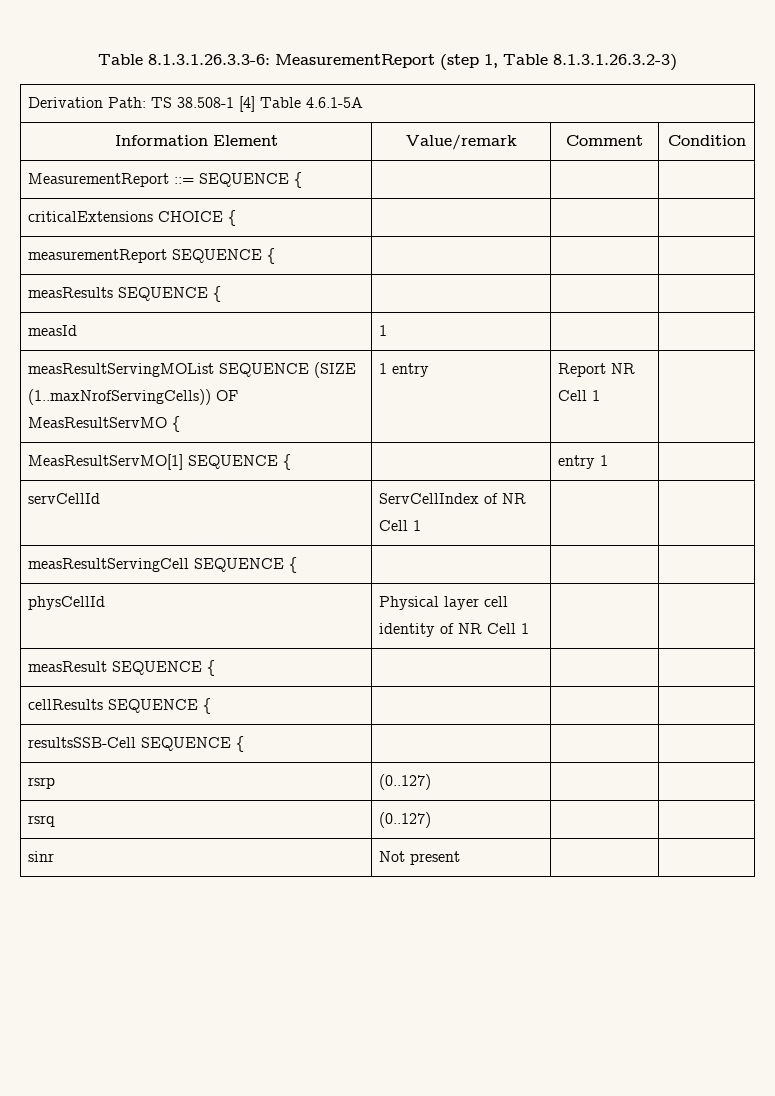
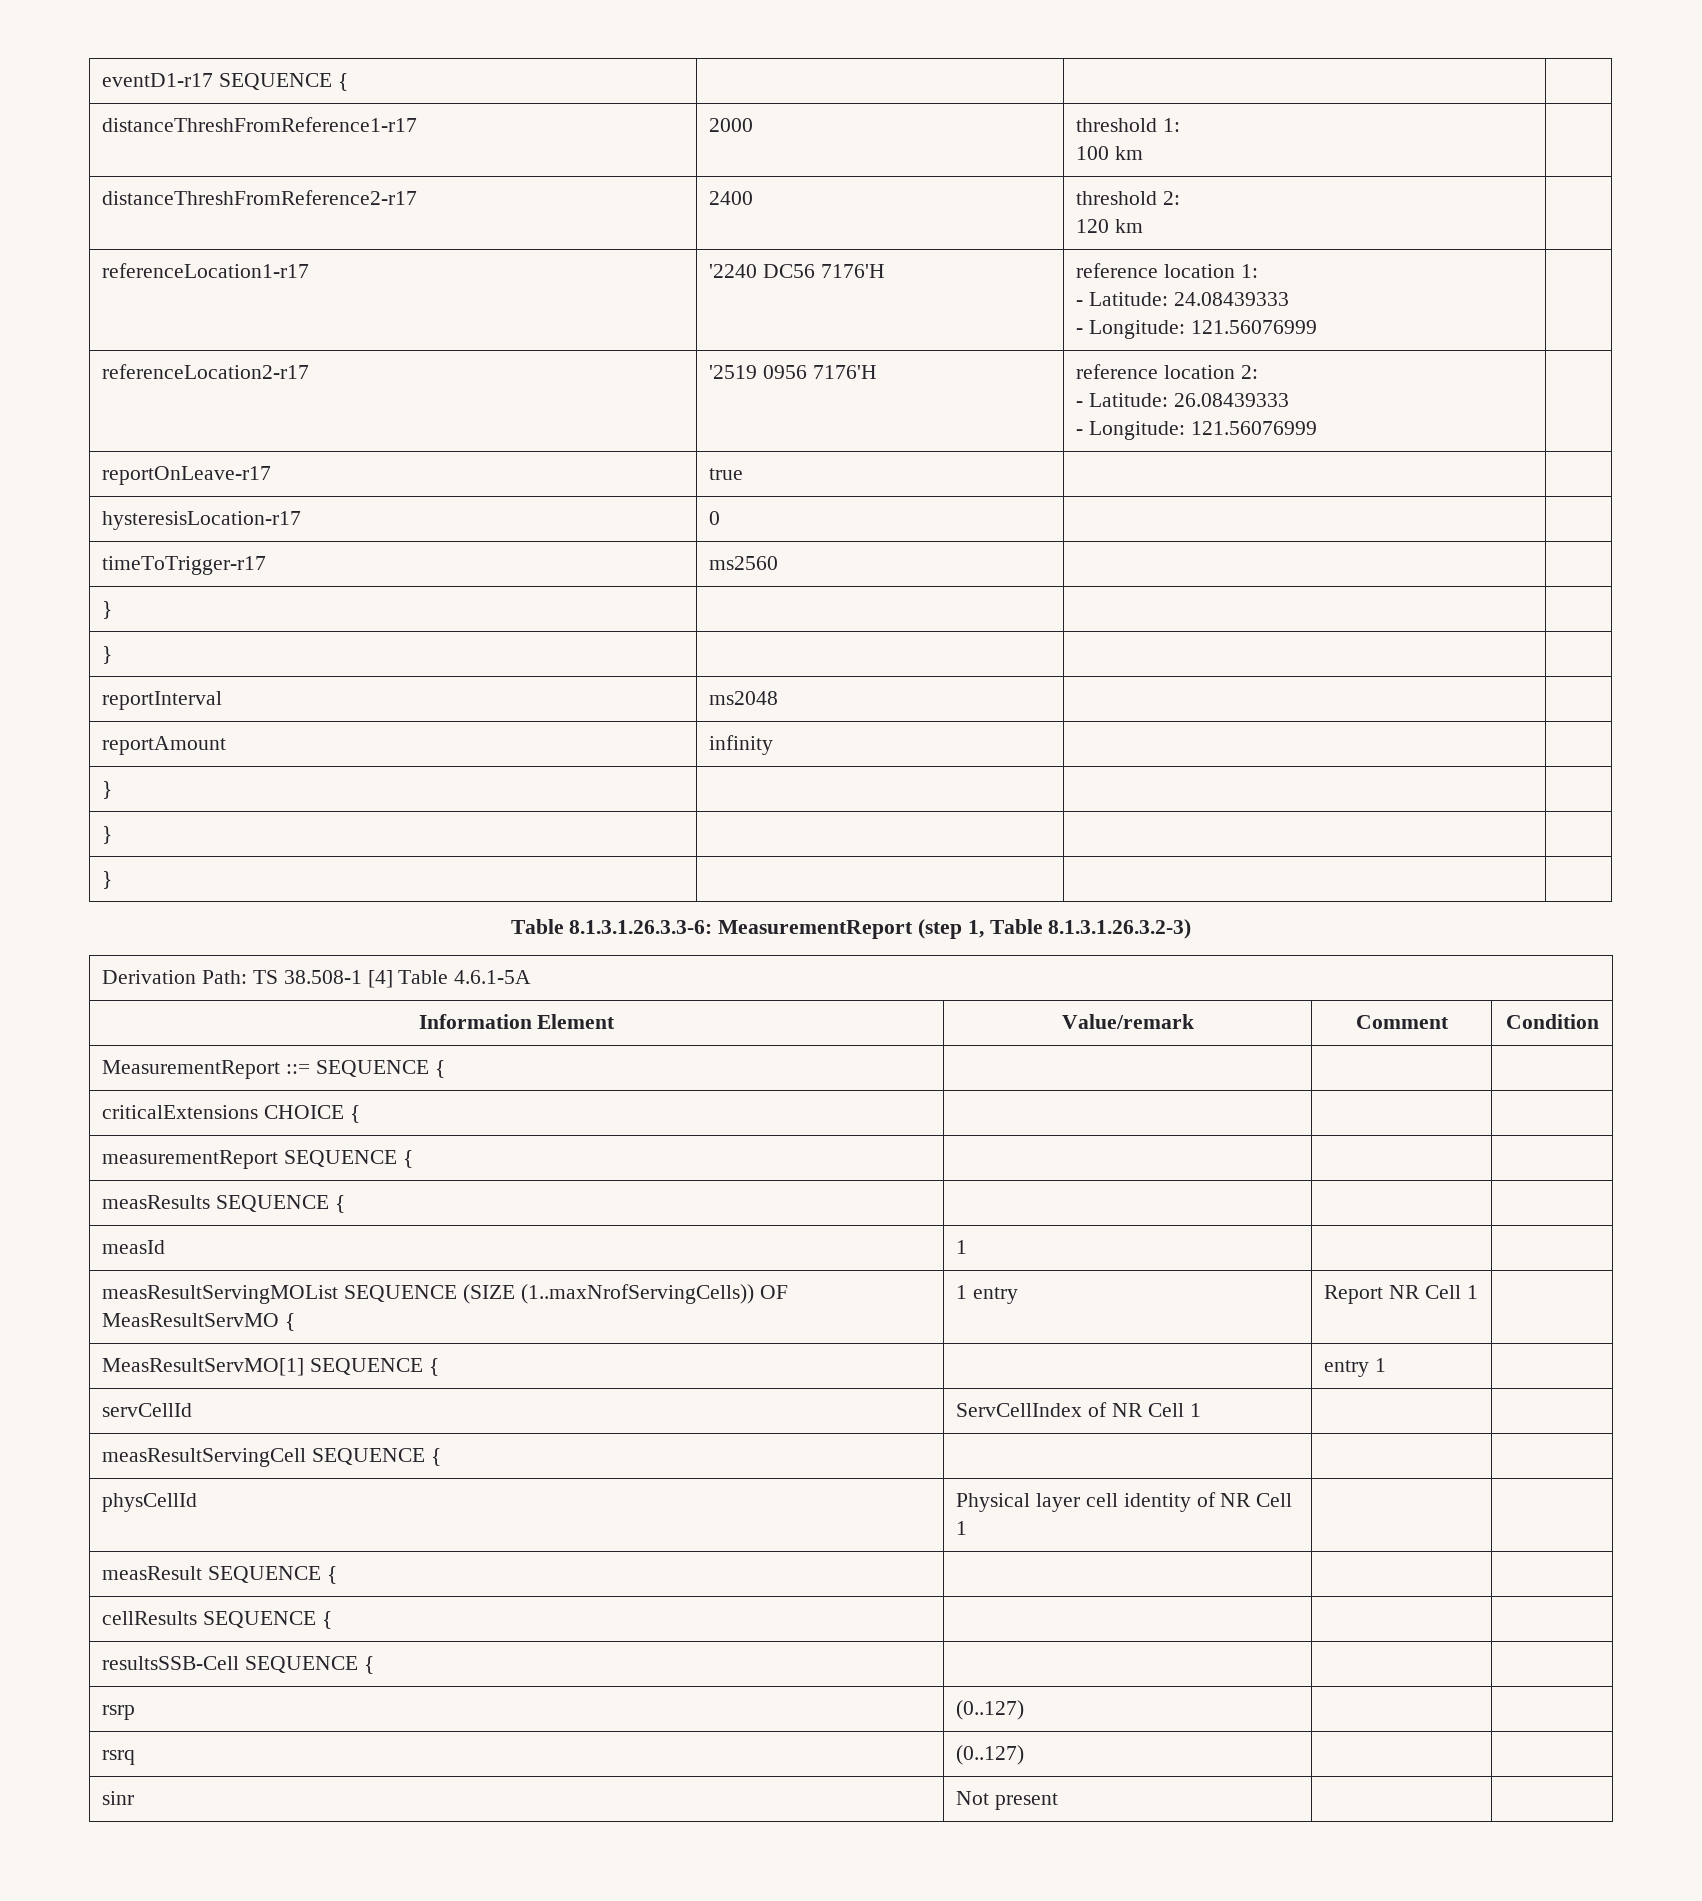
+ eventD1-r17 SEQUENCE { | | |
+ distanceThreshFromReference1-r17 | 2000 | threshold 1:
+ 100 km |
+ distanceThreshFromReference2-r17 | 2400 | threshold 2:
+ 120 km |
+ referenceLocation1-r17 | '2240 DC56 7176'H | reference location 1:
+ - Latitude: 24.08439333
+ - Longitude: 121.56076999 |
+ referenceLocation2-r17 | '2519 0956 7176'H | reference location 2:
+ - Latitude: 26.08439333
+ - Longitude: 121.56076999 |
+ reportOnLeave-r17 | true | |
+ hysteresisLocation-r17 | 0 | |
+ timeToTrigger-r17 | ms2560 | |
+ } | | |
+ } | | |
+ reportInterval | ms2048 | |
+ reportAmount | infinity | |
+ } | | |
+ } | | |
+ } | | |

